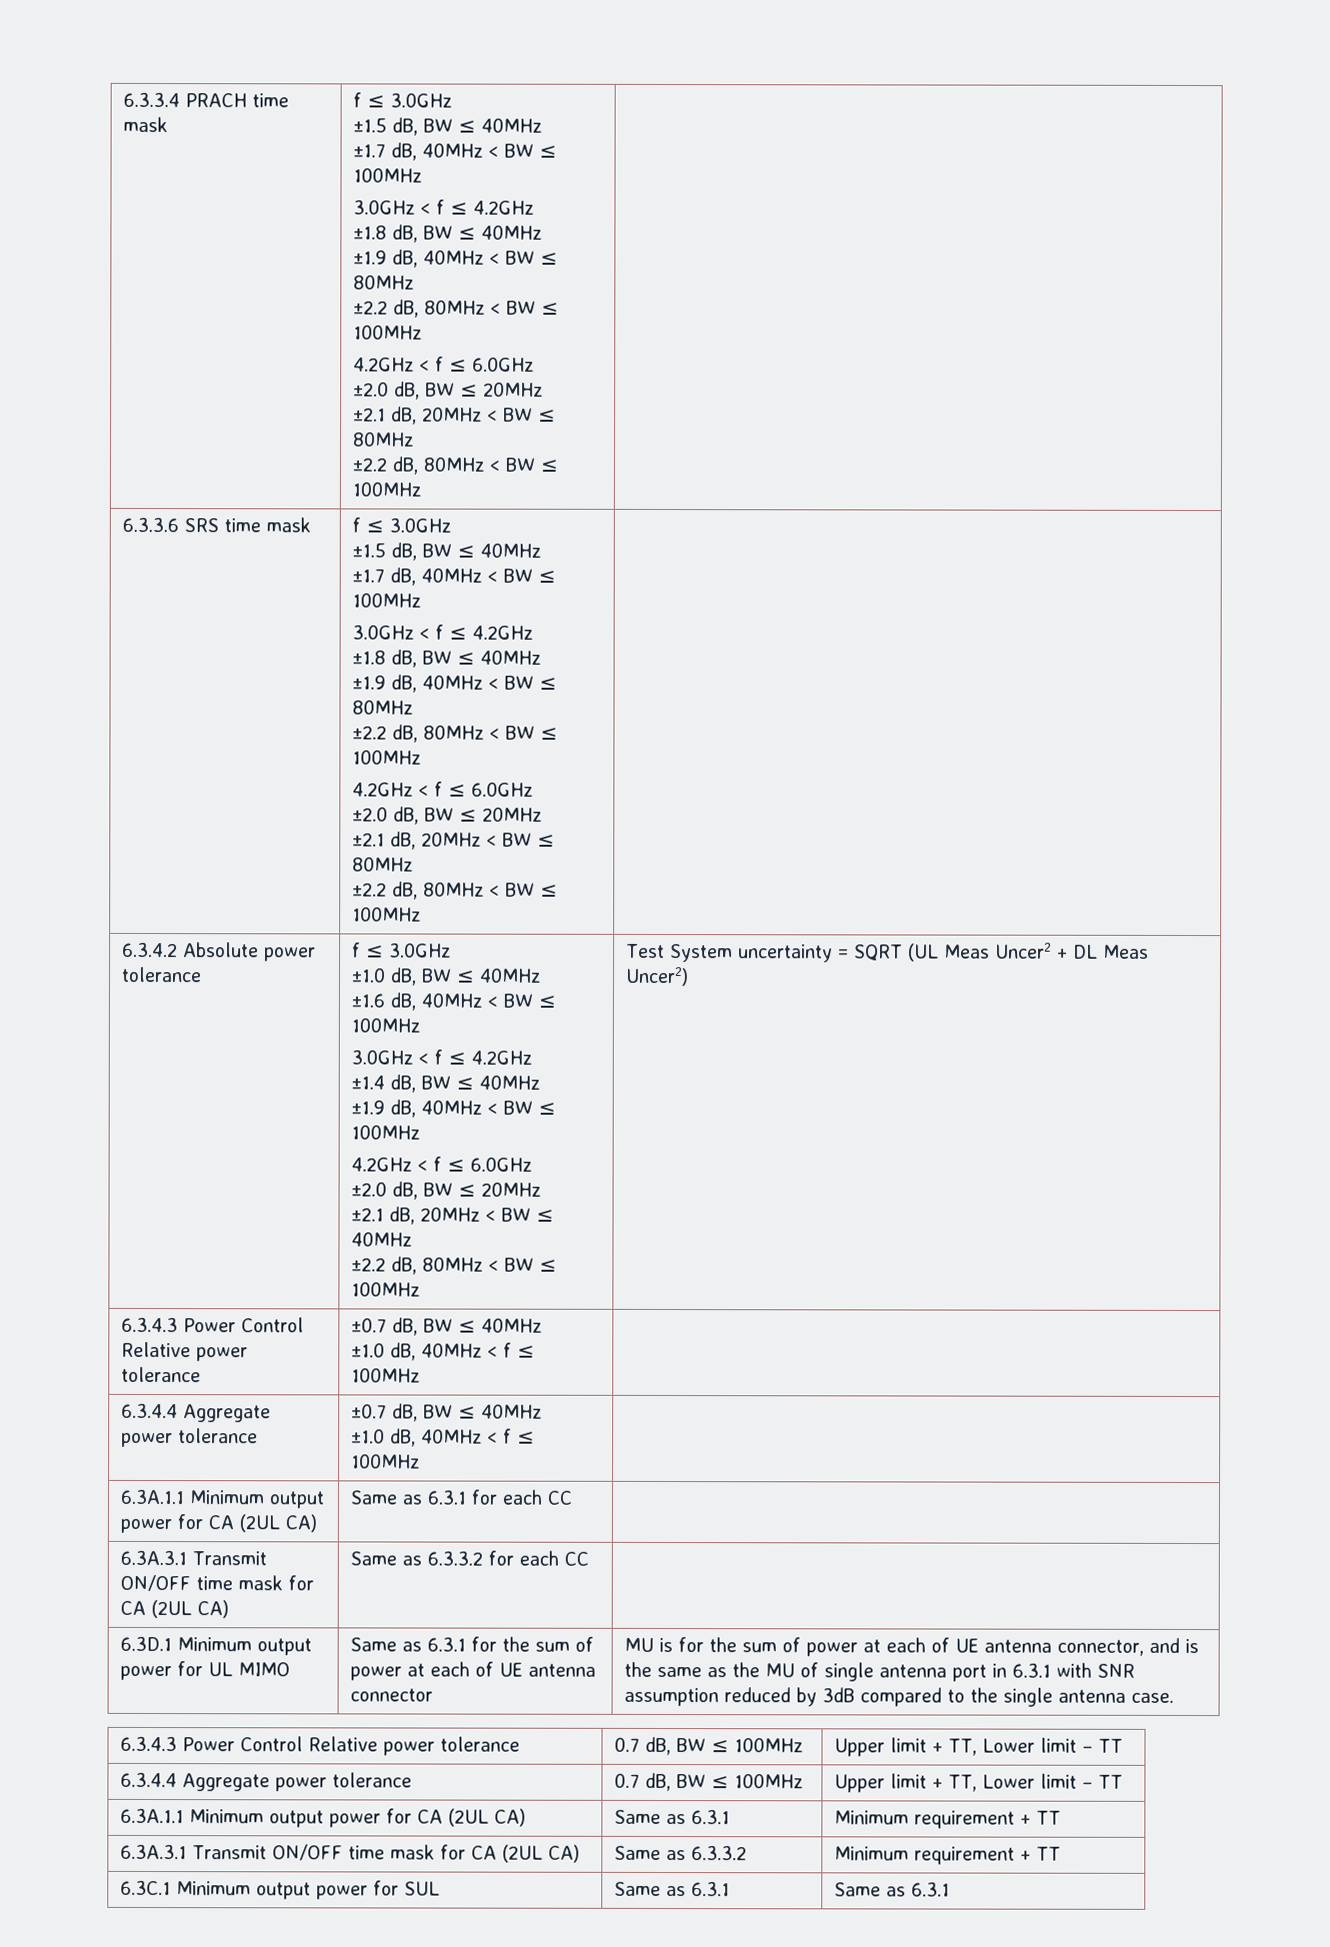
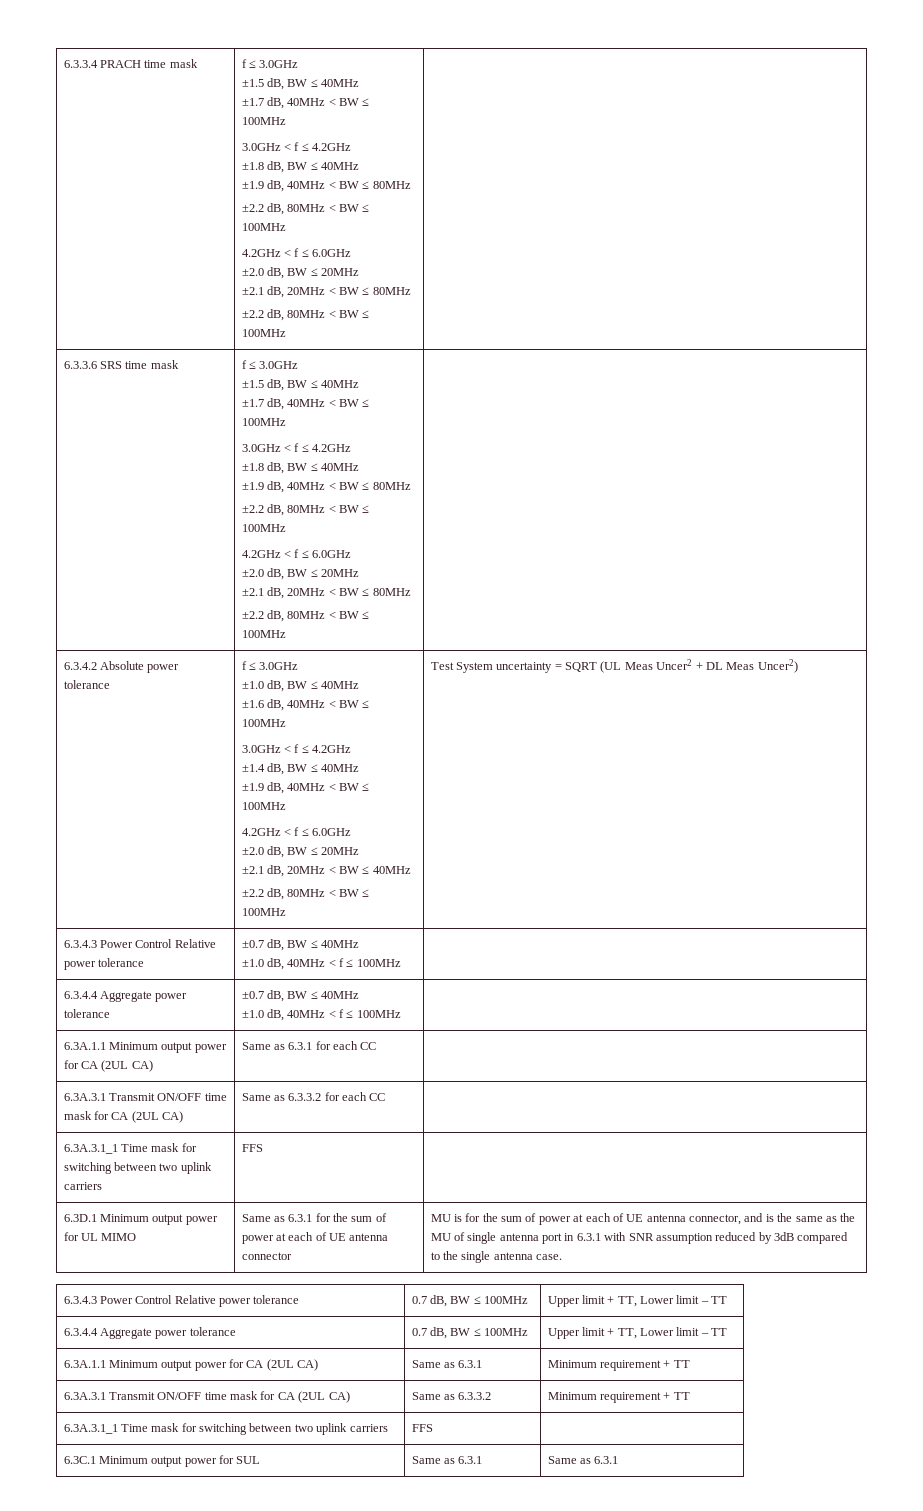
  6.3A.3.1 Transmit ON/OFF time mask for CA (2UL CA) | Same as 6.3.3.2 for each CC |
+ 6.3A.3.1_1 Time mask for switching between two uplink carriers | FFS |
  6.3A.3.1 Transmit ON/OFF time mask for CA (2UL CA) | Same as 6.3.3.2 | Minimum requirement + TT
+ 6.3A.3.1_1 Time mask for switching between two uplink carriers | FFS |

